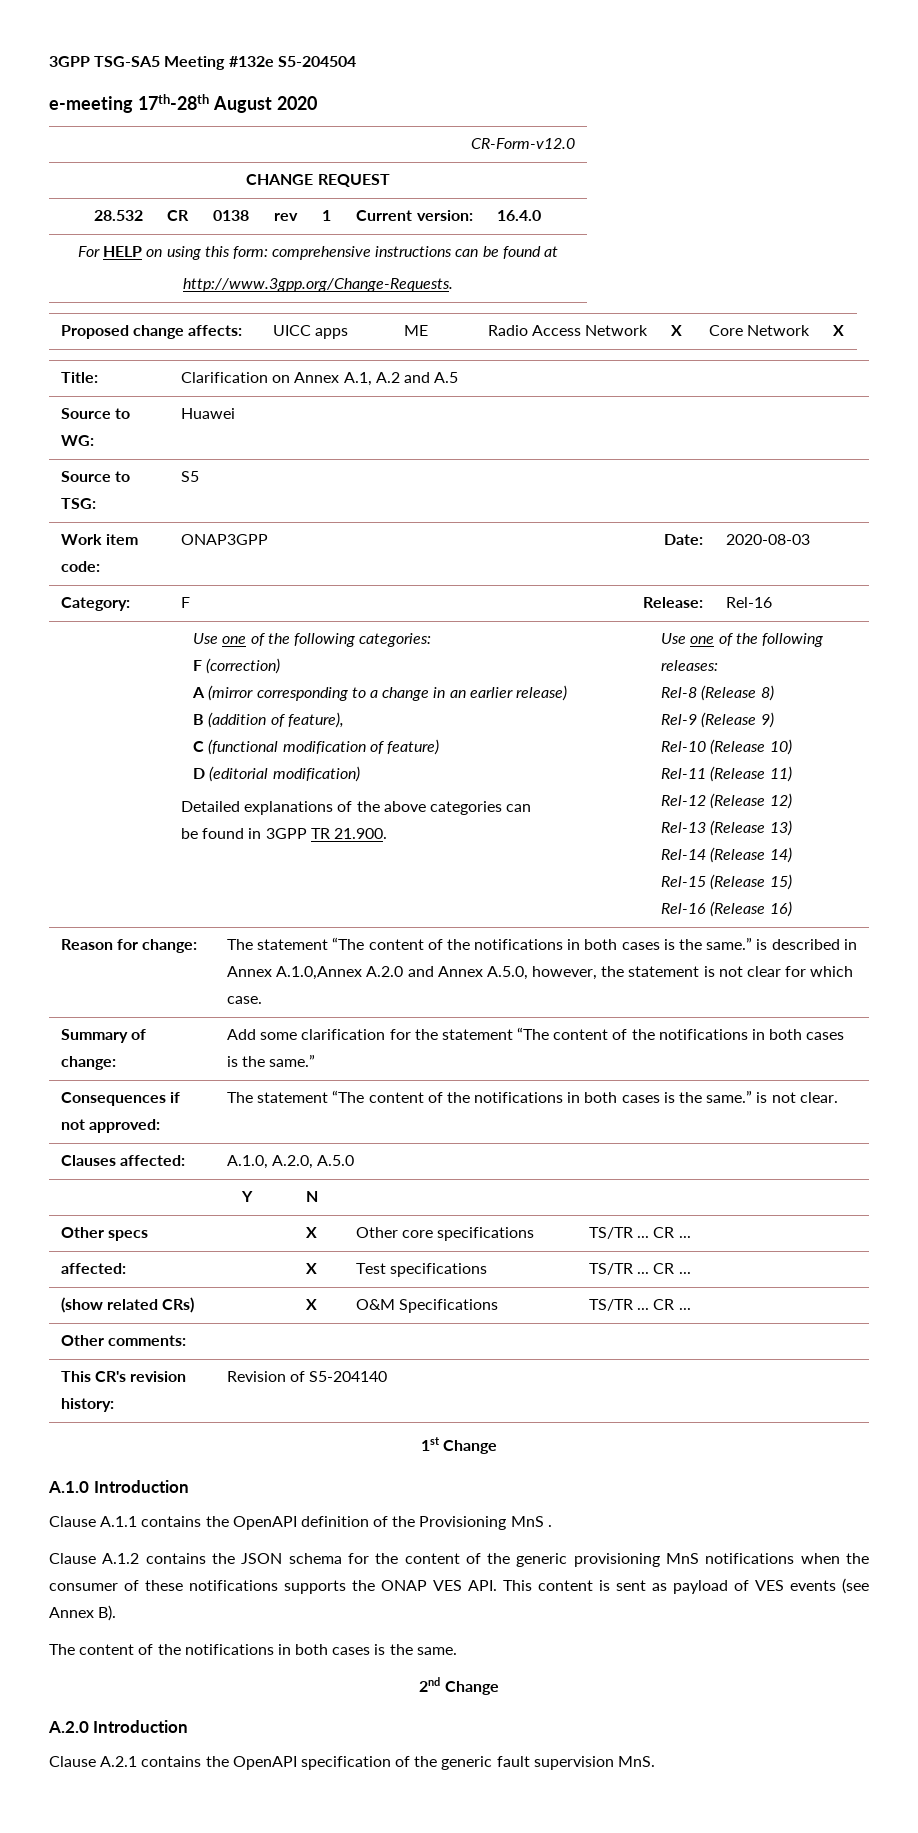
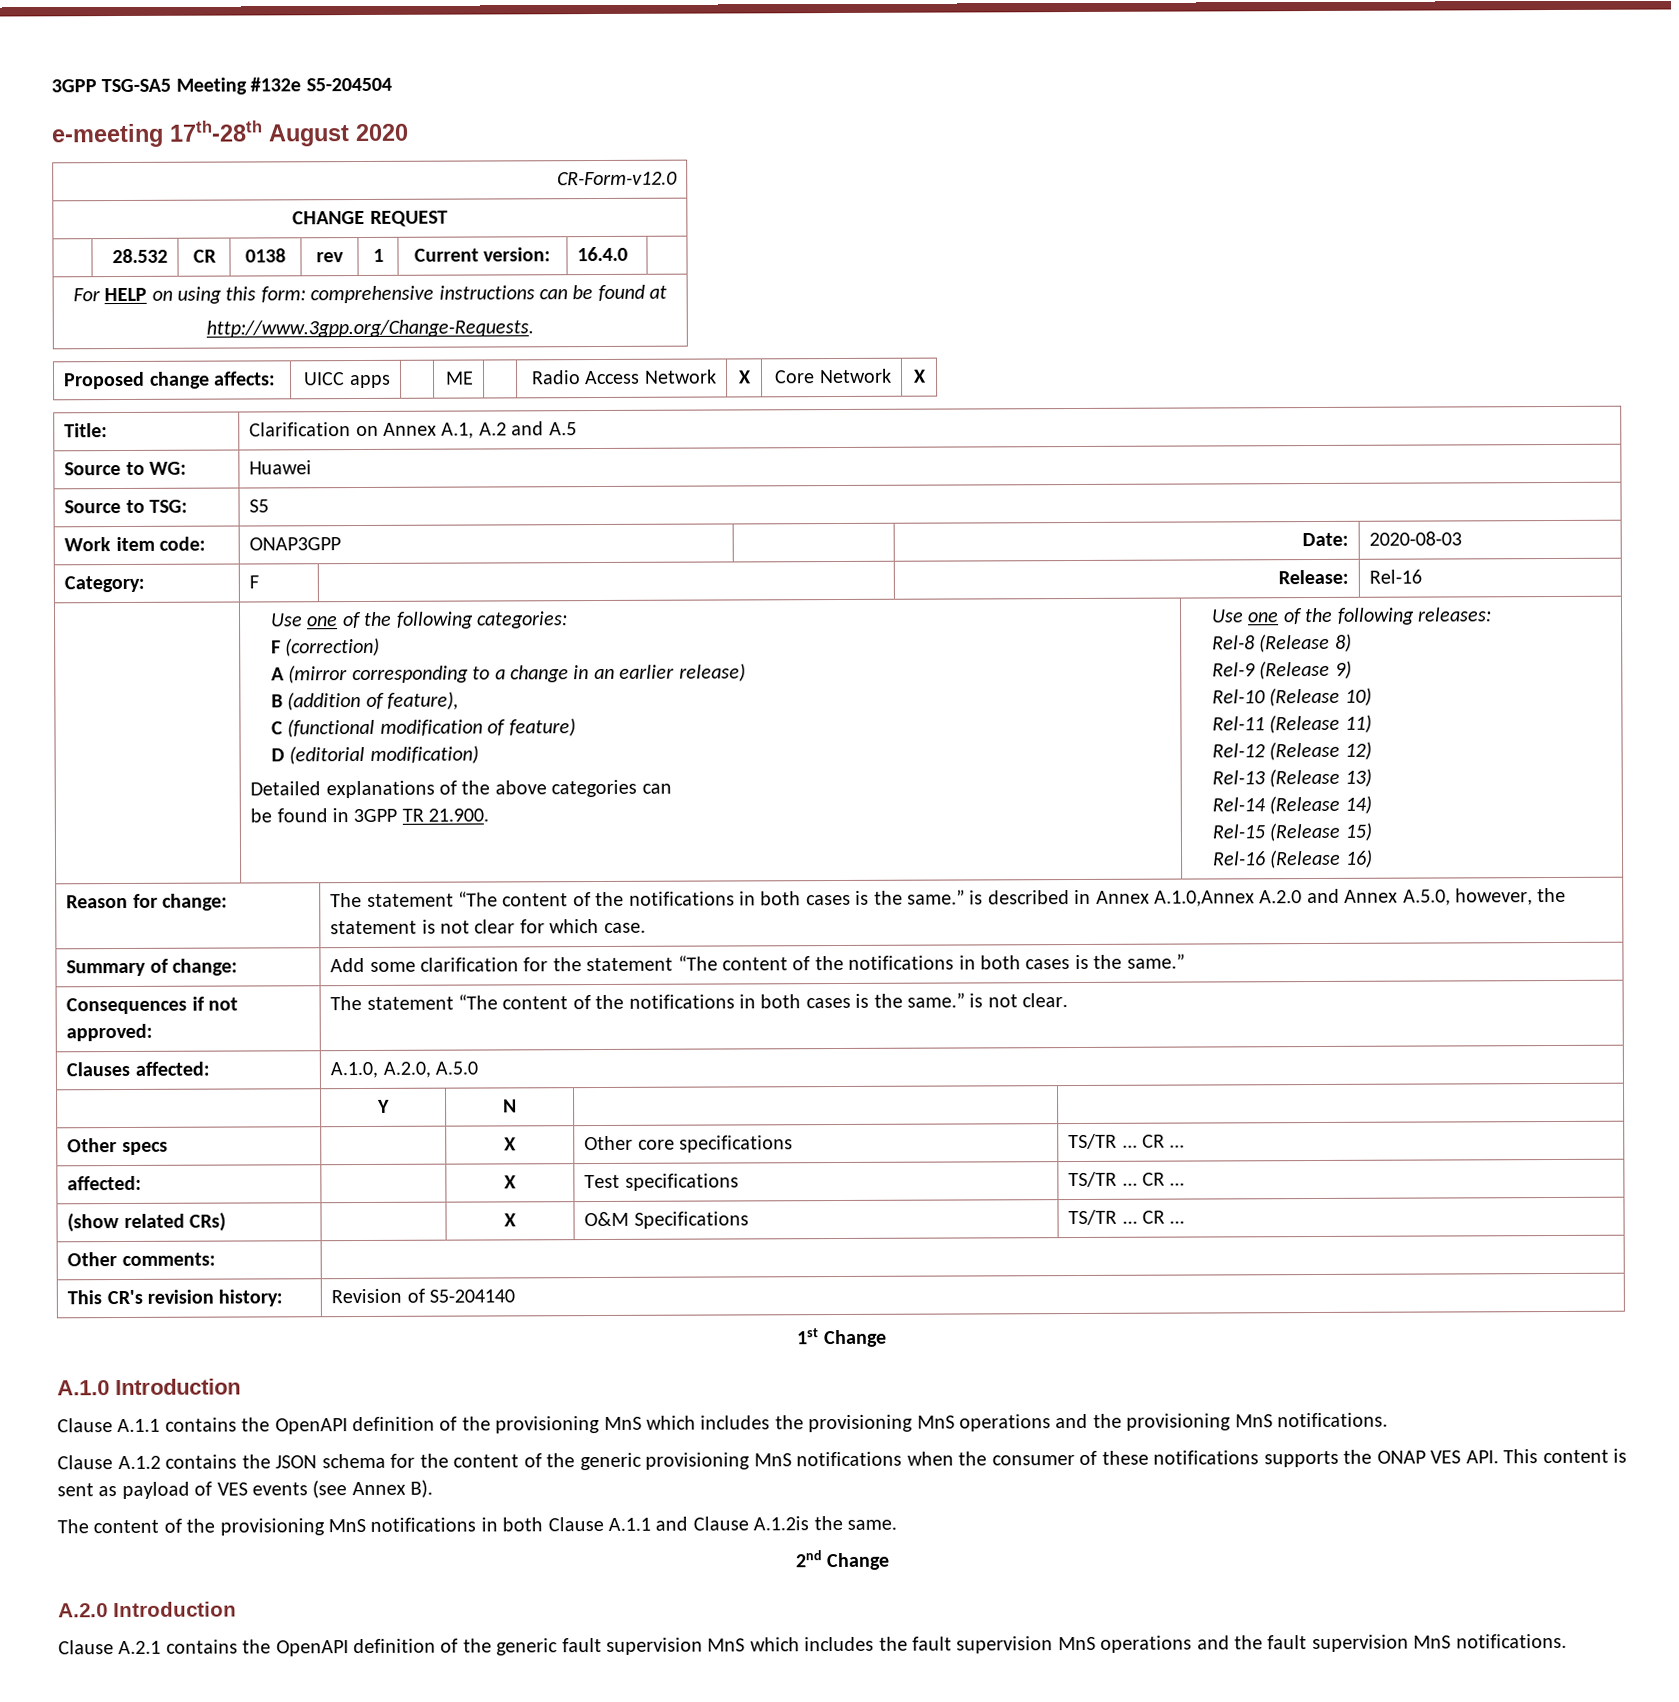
- Clause A.1.1 contains the OpenAPI definition of the Provisioning MnS .
+ Clause A.1.1 contains the OpenAPI definition of the provisioning MnS which includes the provisioning MnS operations and the provisioning MnS notifications.
- The content of the notifications in both cases is the same.
+ The content of the provisioning MnS notifications in both Clause A.1.1 and Clause A.1.2is the same.
- Clause A.2.1 contains the OpenAPI specification of the generic fault supervision MnS.
+ Clause A.2.1 contains the OpenAPI definition of the generic fault supervision MnS which includes the fault supervision MnS operations and the fault supervision MnS notifications.

